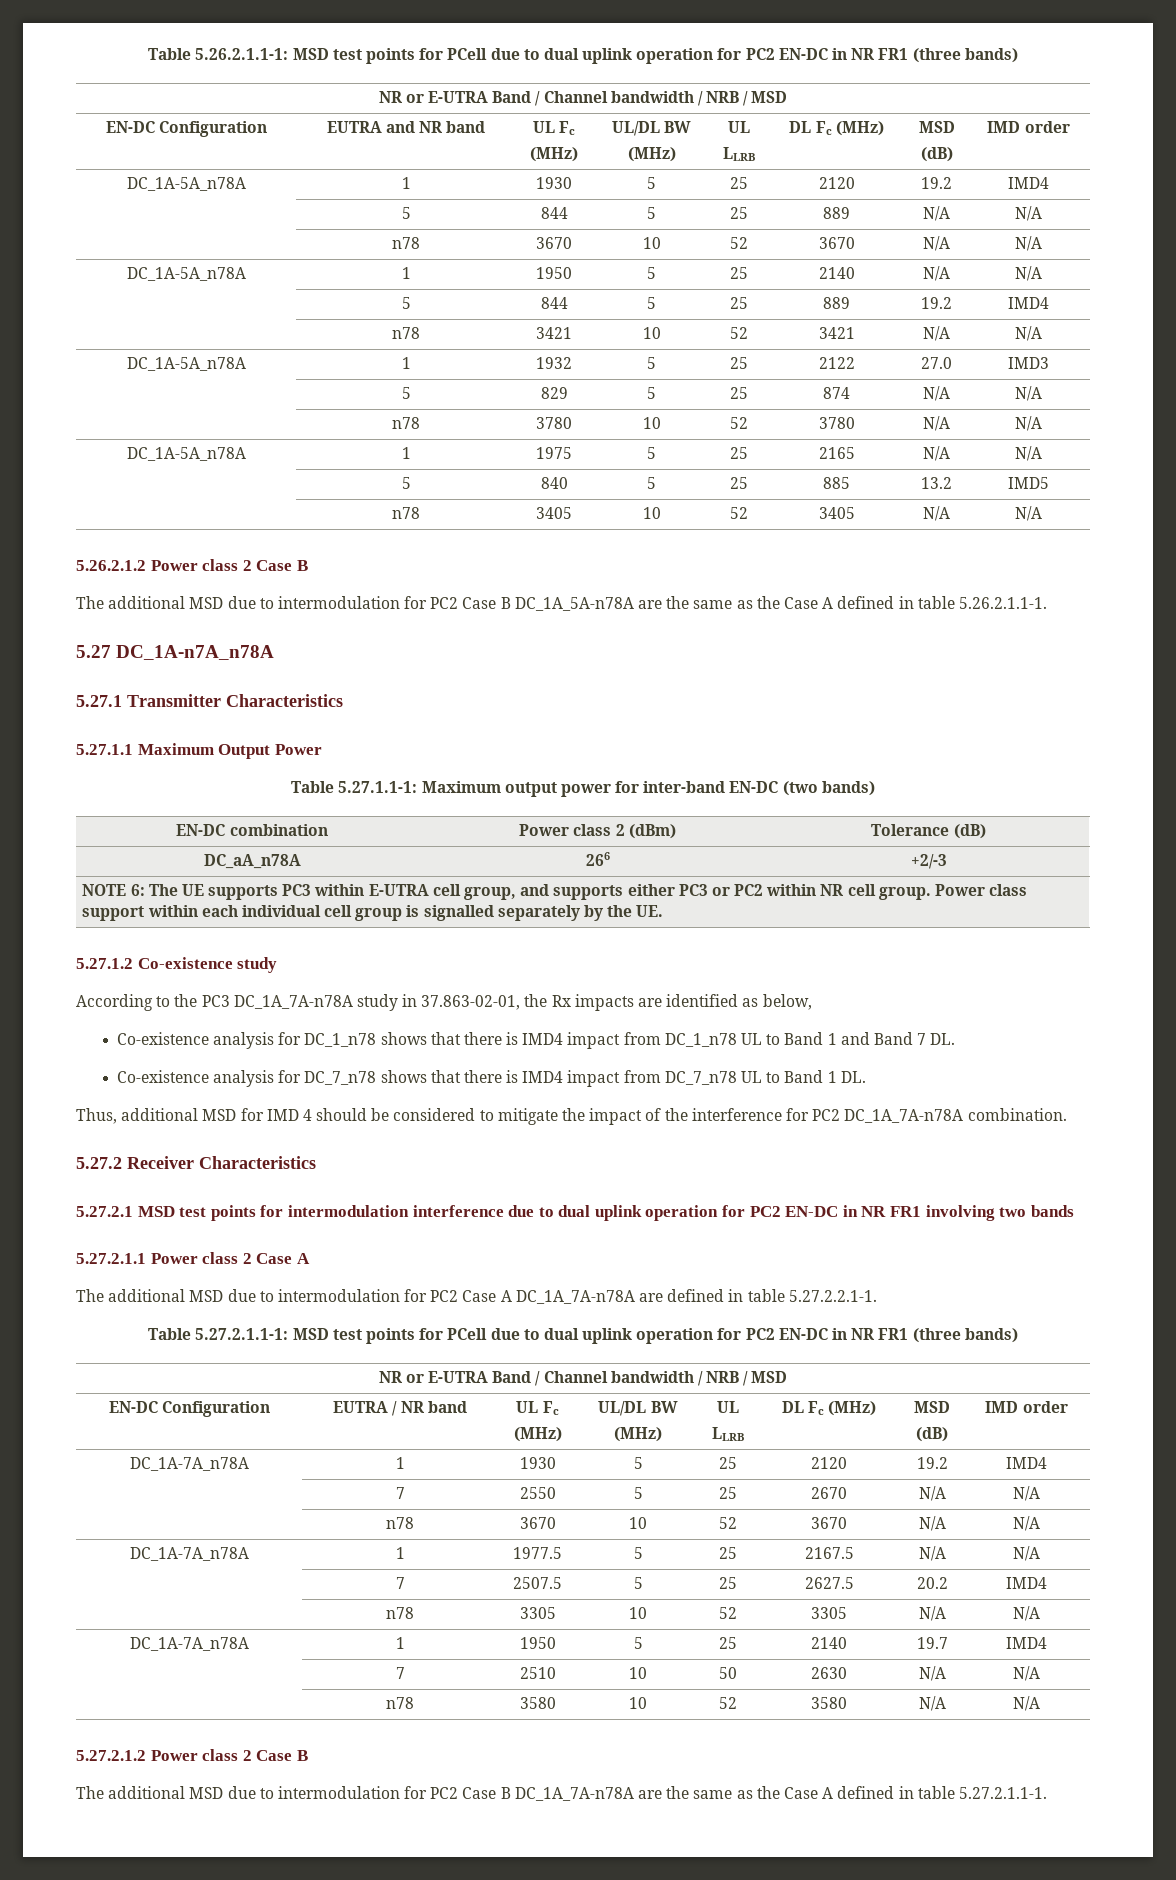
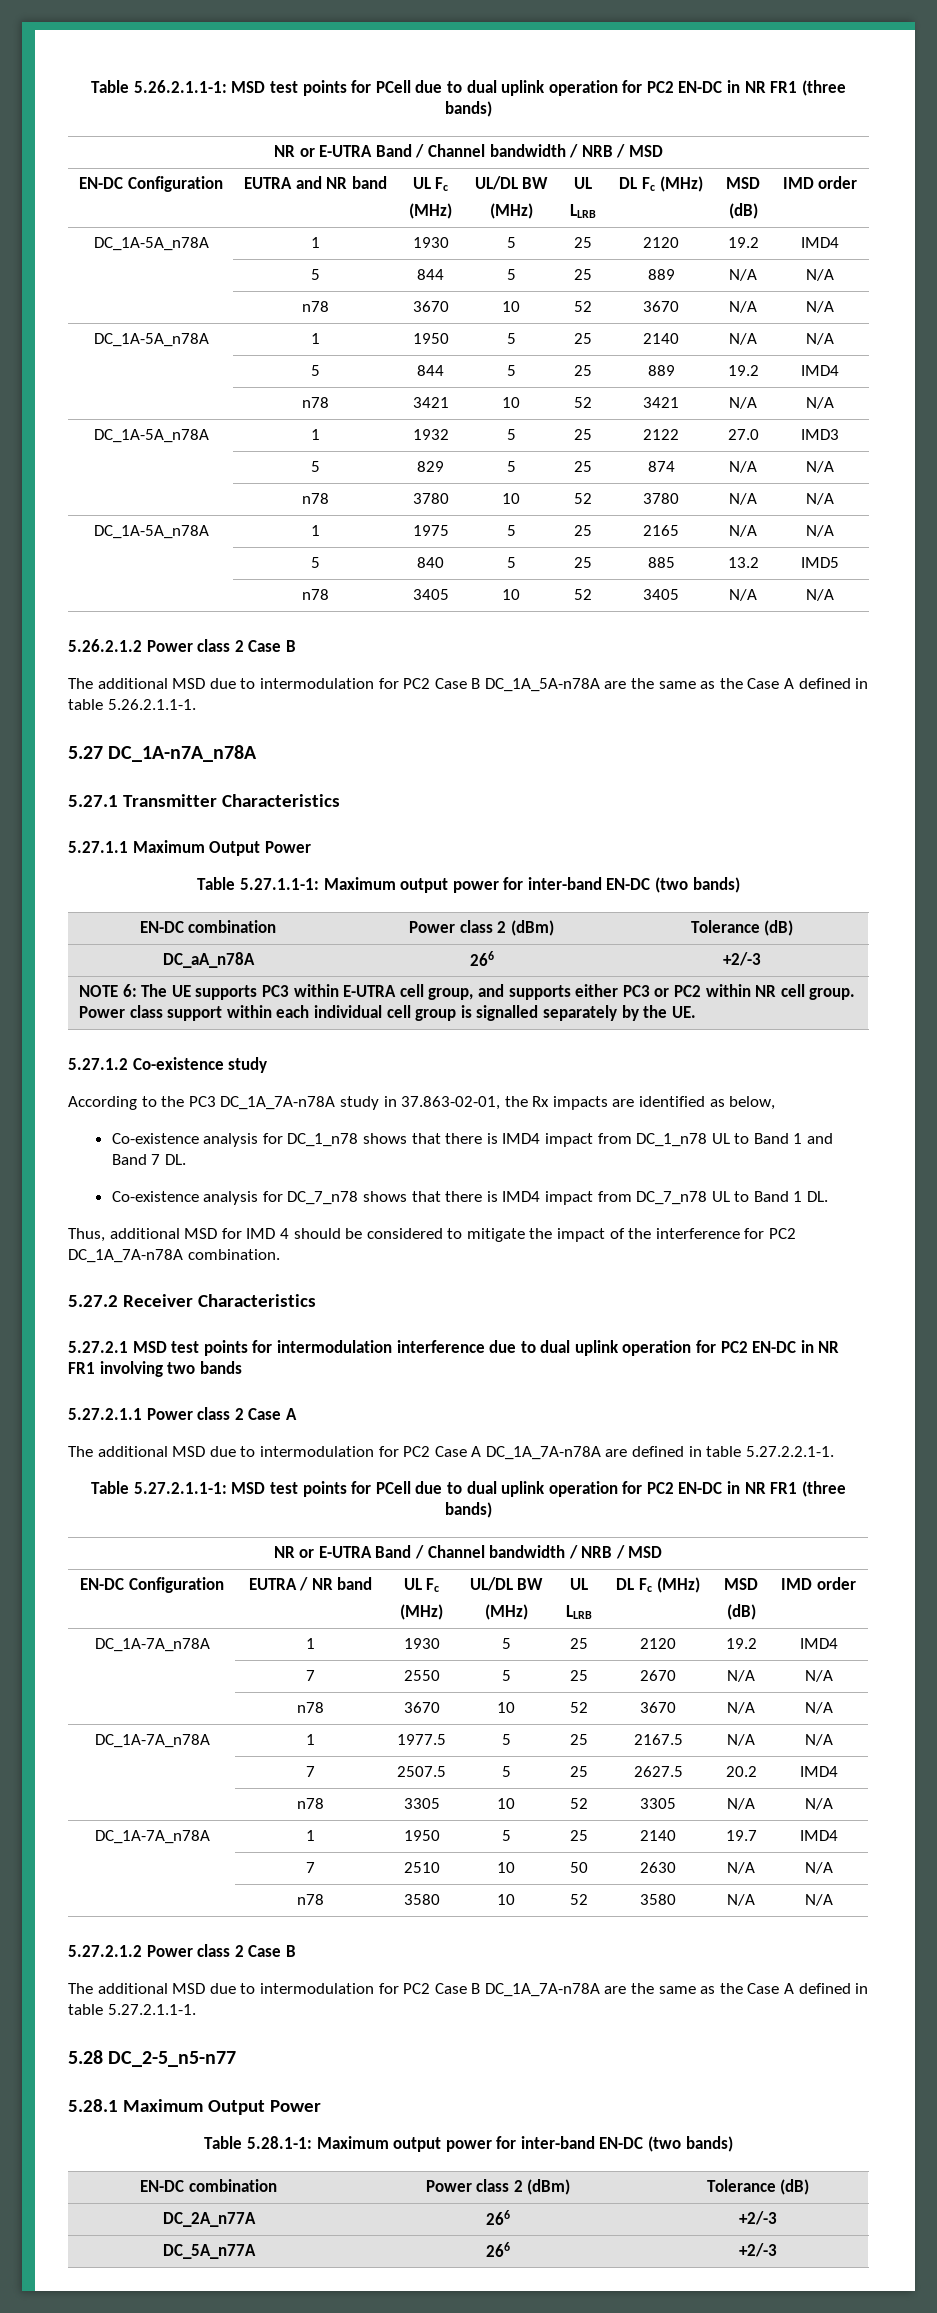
+ 5.28 DC_2-5_n5-n77
+ 5.28.1 Maximum Output Power
+ Table 5.28.1-1: Maximum output power for inter-band EN-DC (two bands)
+ EN-DC combination | Power class 2 (dBm) | Tolerance (dB)
+ DC_2A_n77A | 266 | +2/-3
+ DC_5A_n77A | 266 | +2/-3

